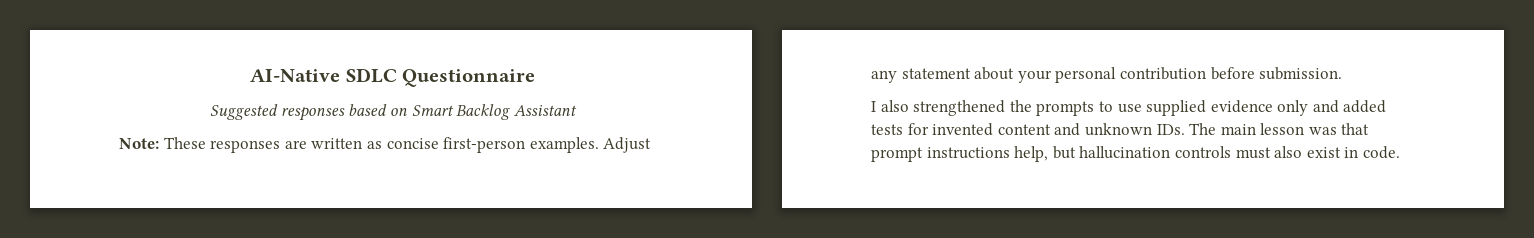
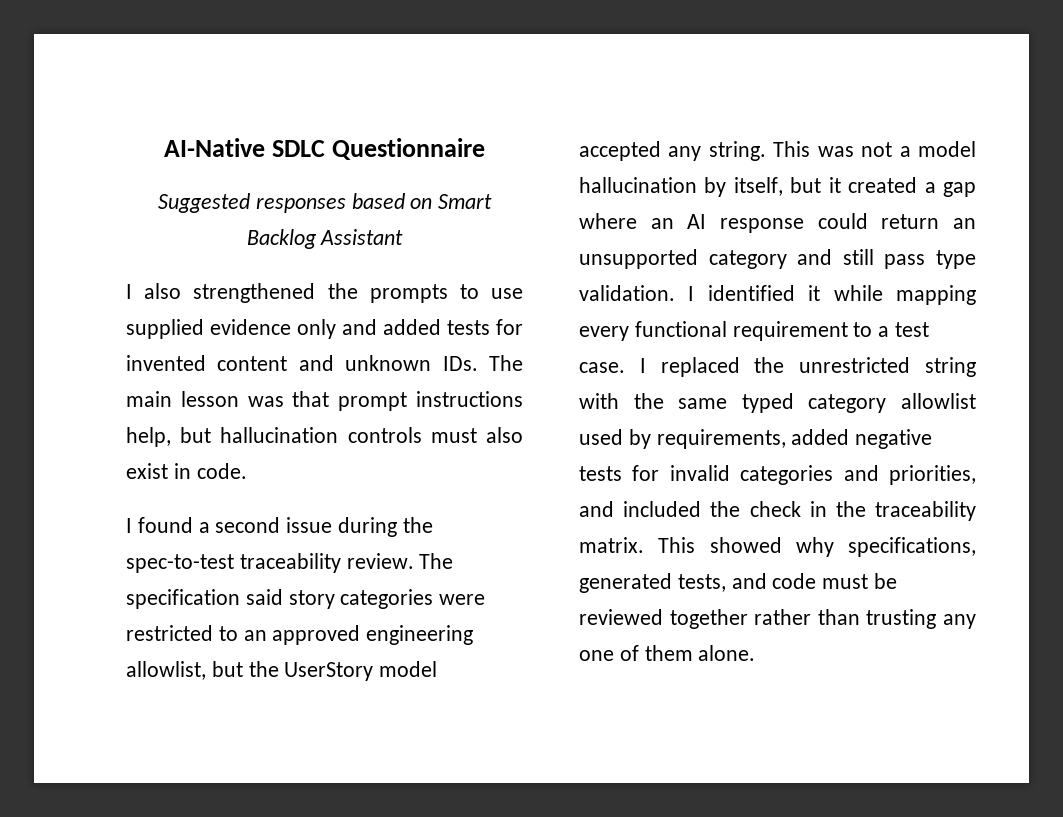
- Note: These responses are written as concise first-person examples. Adjust any statement about your personal contribution before submission.
+ I found a second issue during the spec-to-test traceability review. The specification said story categories were restricted to an approved engineering allowlist, but the UserStory model accepted any string. This was not a model hallucination by itself, but it created a gap where an AI response could return an unsupported category and still pass type validation. I identified it while mapping every functional requirement to a test case. I replaced the unrestricted string with the same typed category allowlist used by requirements, added negative tests for invalid categories and priorities, and included the check in the traceability matrix. This showed why specifications, generated tests, and code must be reviewed together rather than trusting any one of them alone.

